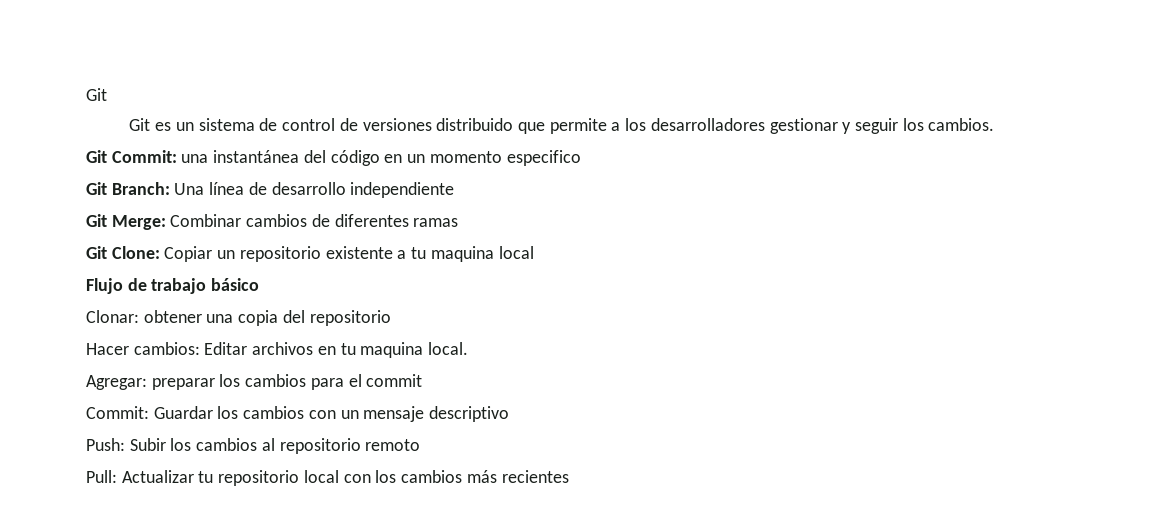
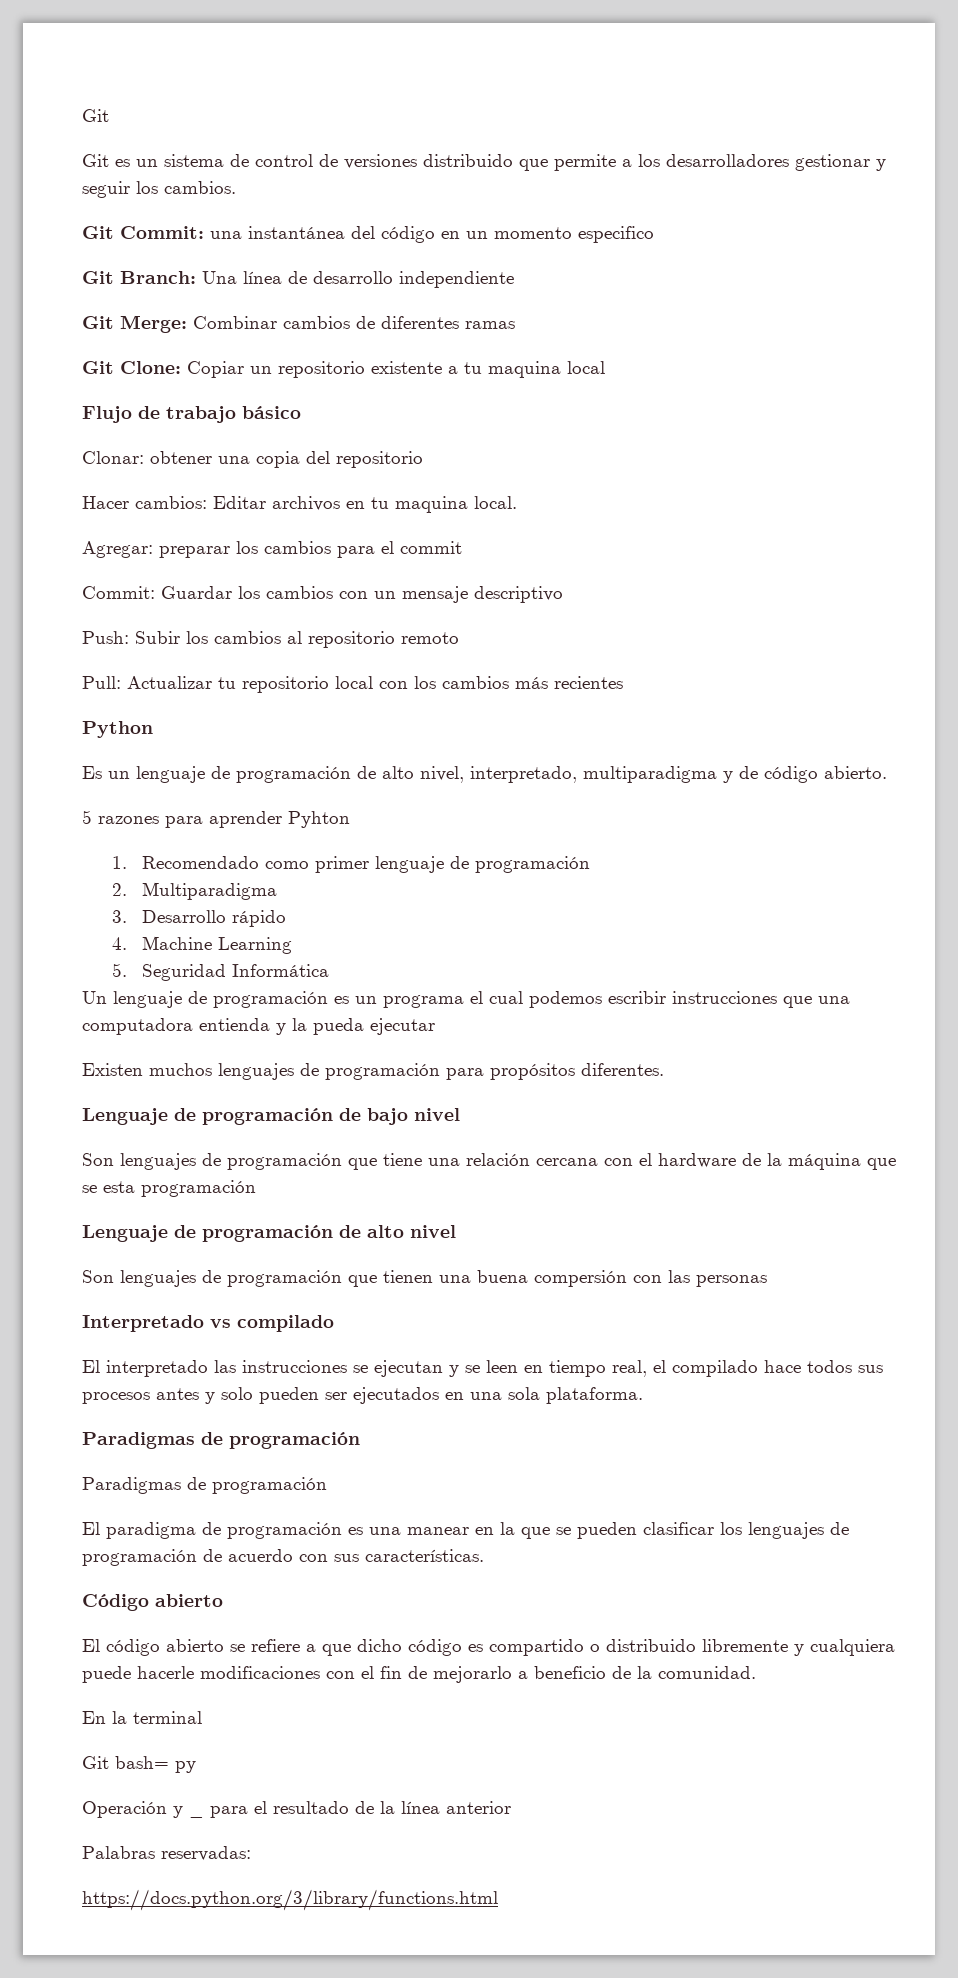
+ Python
+ Es un lenguaje de programación de alto nivel, interpretado, multiparadigma y de código abierto.
+ 5 razones para aprender Pyhton
+ 1. Recomendado como primer lenguaje de programación
+ 2. Multiparadigma
+ 3. Desarrollo rápido
+ 4. Machine Learning
+ 5. Seguridad Informática
+ Un lenguaje de programación es un programa el cual podemos escribir instrucciones que una computadora entienda y la pueda ejecutar
+ Existen muchos lenguajes de programación para propósitos diferentes.
+ Lenguaje de programación de bajo nivel
+ Son lenguajes de programación que tiene una relación cercana con el hardware de la máquina que se esta programación
+ Lenguaje de programación de alto nivel
+ Son lenguajes de programación que tienen una buena compersión con las personas
+ Interpretado vs compilado
+ El interpretado las instrucciones se ejecutan y se leen en tiempo real, el compilado hace todos sus procesos antes y solo pueden ser ejecutados en una sola plataforma.
+ Paradigmas de programación
+ Paradigmas de programación
+ El paradigma de programación es una manear en la que se pueden clasificar los lenguajes de programación de acuerdo con sus características.
+ Código abierto
+ El código abierto se refiere a que dicho código es compartido o distribuido libremente y cualquiera puede hacerle modificaciones con el fin de mejorarlo a beneficio de la comunidad.
+ En la terminal
+ Git bash= py
+ Operación y _ para el resultado de la línea anterior
+ Palabras reservadas:
+ https://docs.python.org/3/library/functions.html

